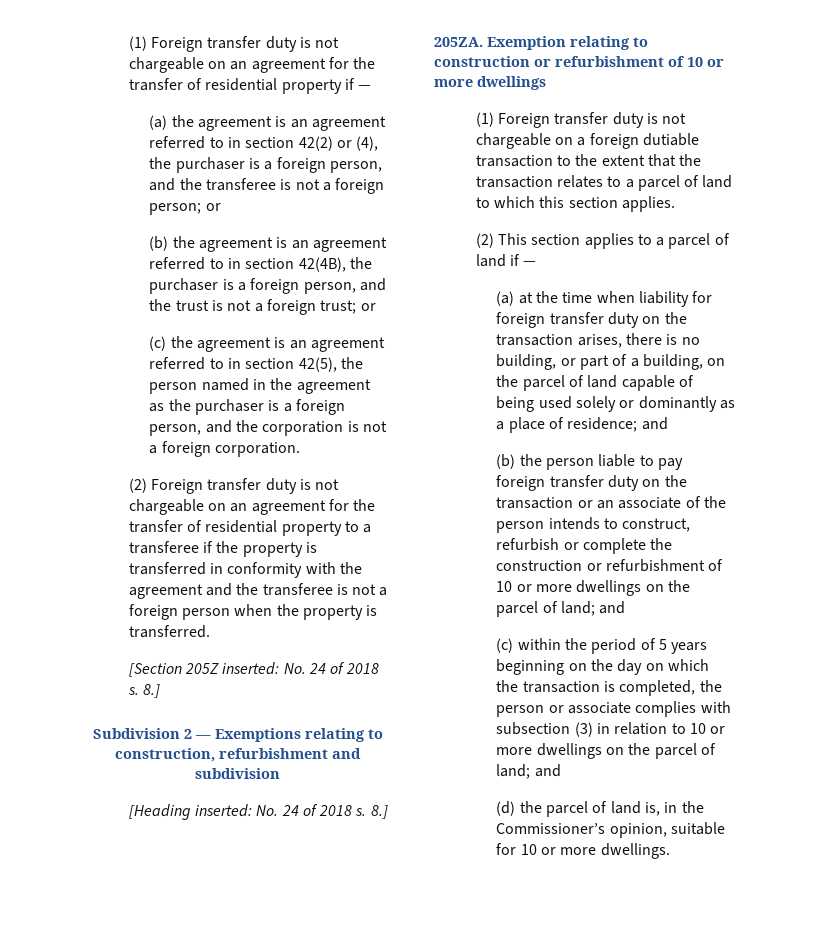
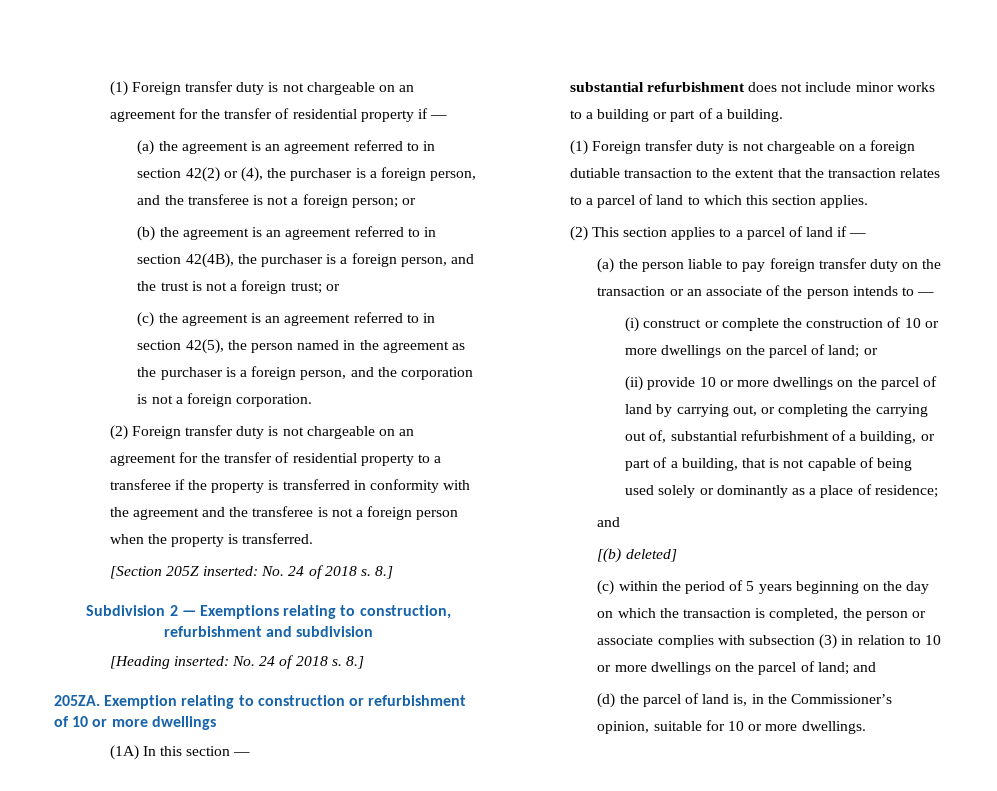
+ (1A) In this section —
+ substantial refurbishment does not include minor works to a building or part of a building.
- (a) at the time when liability for foreign transfer duty on the transaction arises, there is no building, or part of a building, on the parcel of land capable of being used solely or dominantly as a place of residence; and
- (b) the person liable to pay foreign transfer duty on the transaction or an associate of the person intends to construct, refurbish or complete the construction or refurbishment of 10 or more dwellings on the parcel of land; and
+ (a) the person liable to pay foreign transfer duty on the transaction or an associate of the person intends to —
+ (i) construct or complete the construction of 10 or more dwellings on the parcel of land; or
+ (ii) provide 10 or more dwellings on the parcel of land by carrying out, or completing the carrying out of, substantial refurbishment of a building, or part of a building, that is not capable of being used solely or dominantly as a place of residence;
+ and
+ [(b) deleted]

